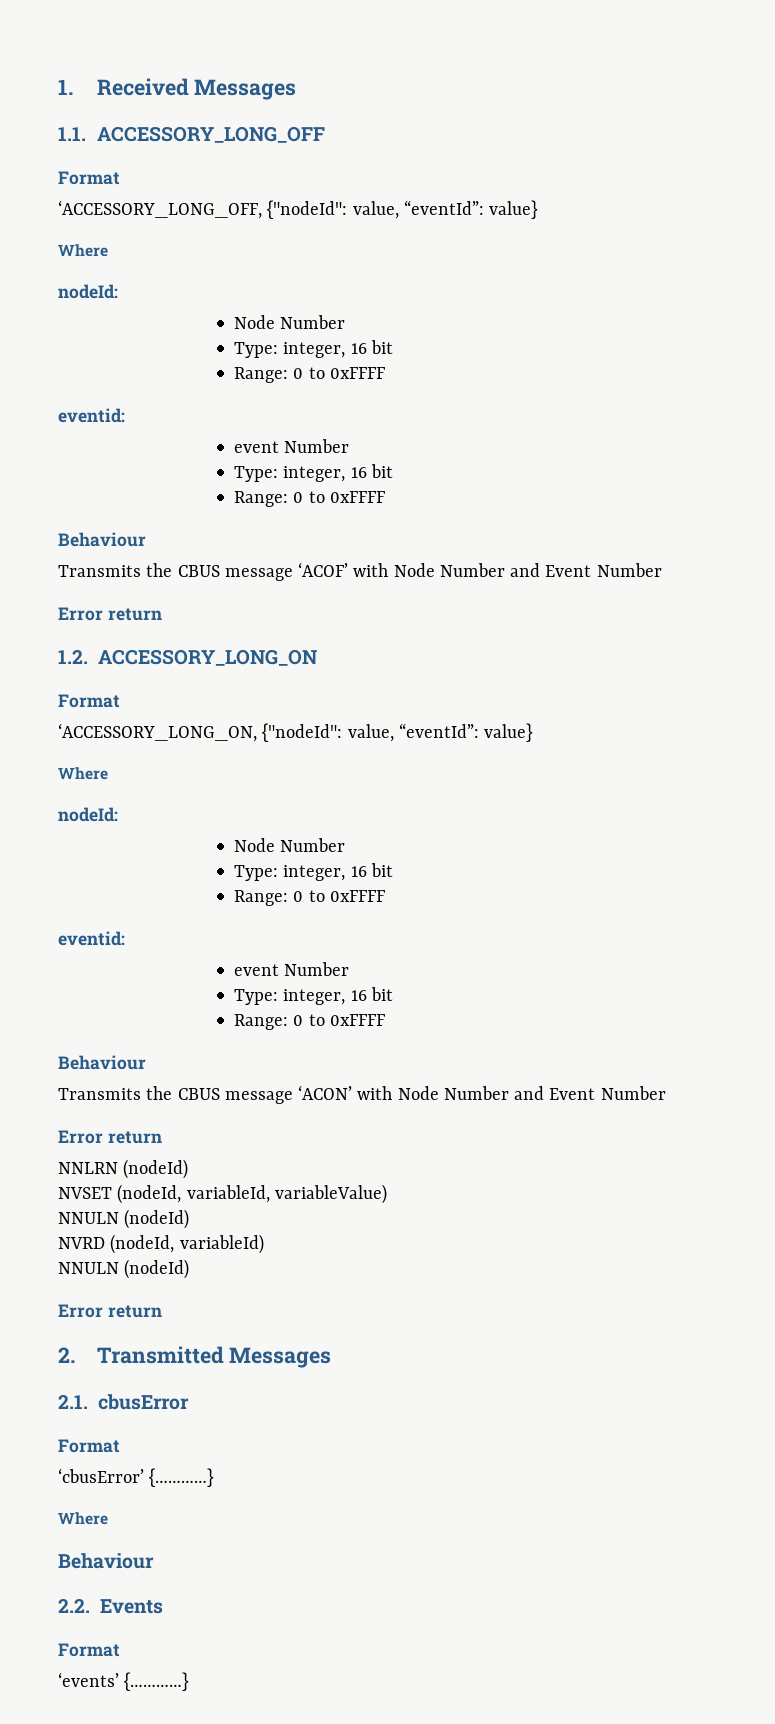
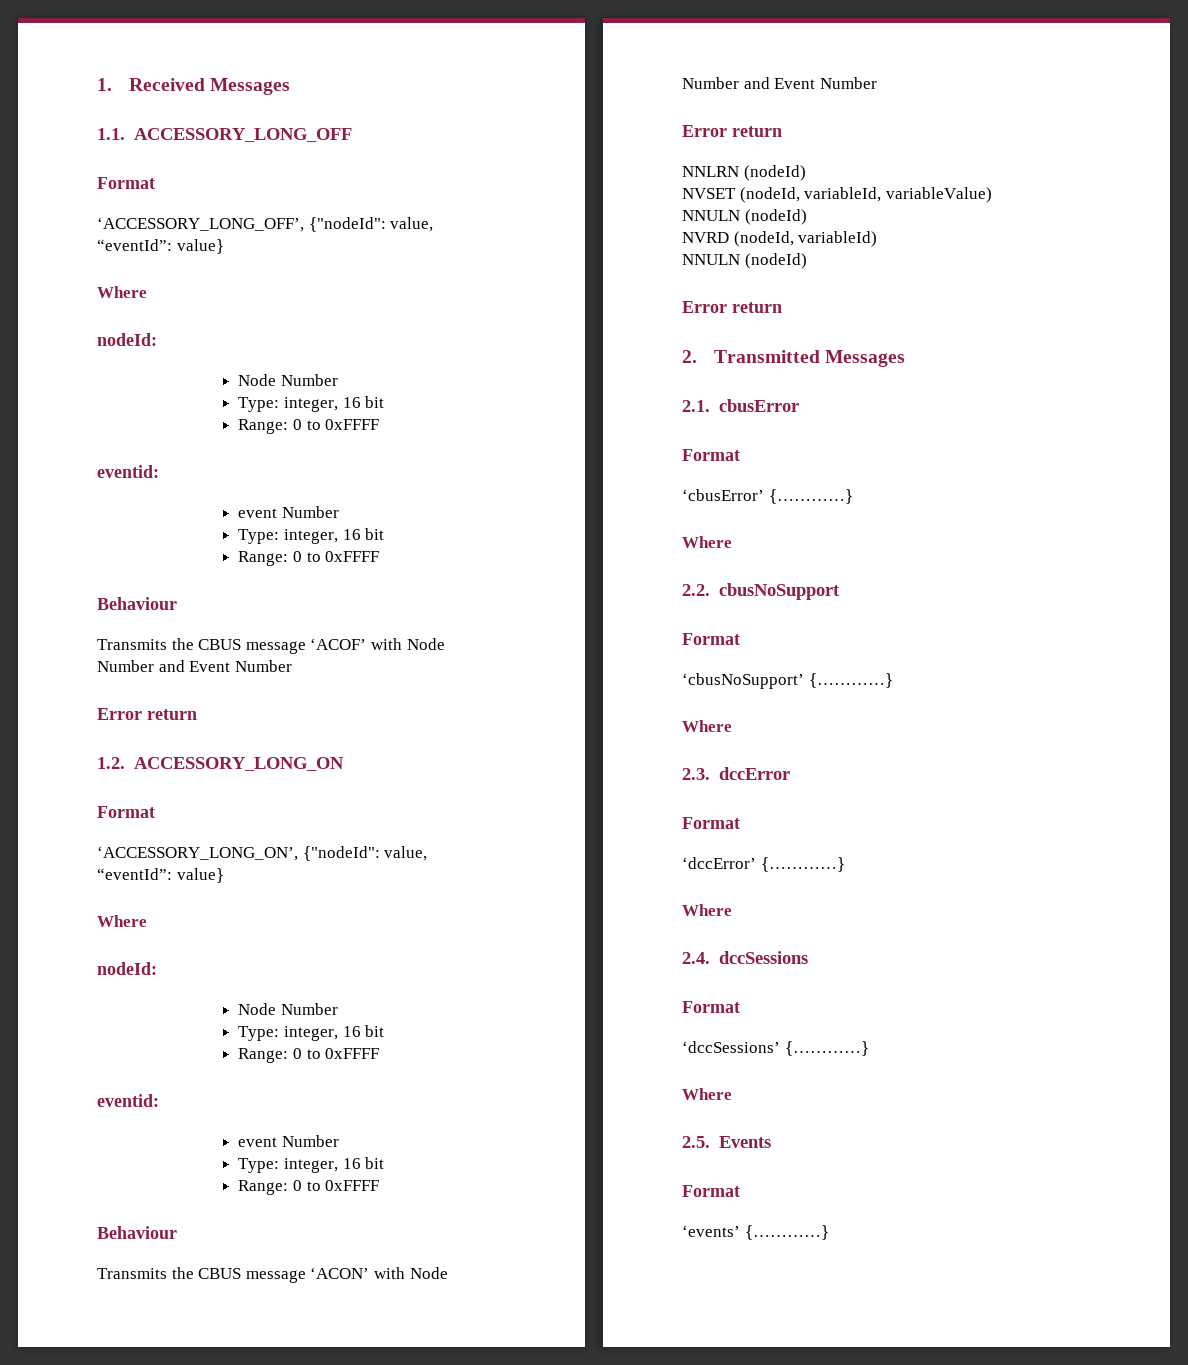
- ‘ACCESSORY_LONG_OFF, {"nodeId": value, “eventId”: value}
+ ‘ACCESSORY_LONG_OFF’, {"nodeId": value, “eventId”: value}
- ‘ACCESSORY_LONG_ON, {"nodeId": value, “eventId”: value}
+ ‘ACCESSORY_LONG_ON’, {"nodeId": value, “eventId”: value}
  ‘cbusError’ {…………}
  Where
- Behaviour
- 2.2. Events
+ 2.2. cbusNoSupport
+ Format
+ ‘cbusNoSupport’ {…………}
+ Where
+ 2.3. dccError
+ Format
+ ‘dccError’ {…………}
+ Where
+ 2.4. dccSessions
+ Format
+ ‘dccSessions’ {…………}
+ Where
+ 2.5. Events

